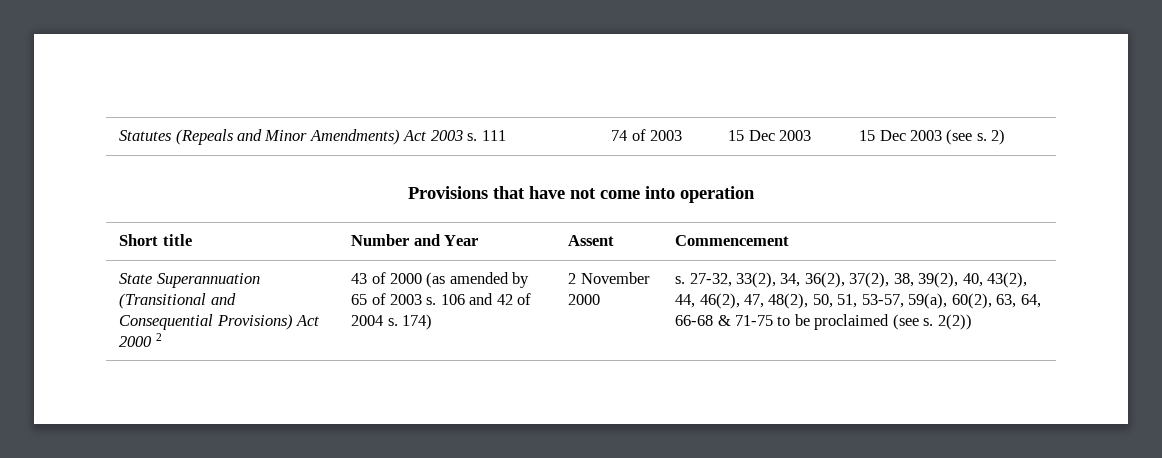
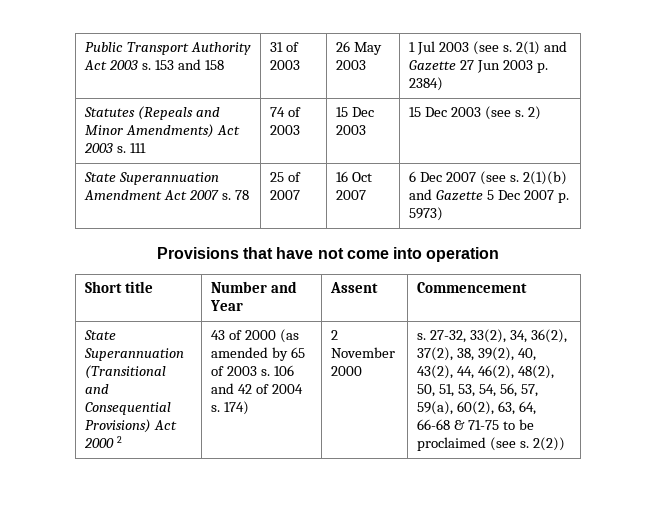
+ Public Transport Authority Act 2003 s. 153 and 158 | 31 of 2003 | 26 May 2003 | 1 Jul 2003 (see s. 2(1) and Gazette 27 Jun 2003 p. 2384)
+ State Superannuation Amendment Act 2007 s. 78 | 25 of 2007 | 16 Oct 2007 | 6 Dec 2007 (see s. 2(1)(b) and Gazette 5 Dec 2007 p. 5973)
- 27-32, 33(2), 34, 36(2), 37(2), 38, 39(2), 40, 43(2), 44, 46(2), 47, 48(2), 50, 51, 53-57, 59(a), 60(2), 63, 64, 66-68 & 71-75 to be proclaimed (see s.
+ 27-32, 33(2), 34, 36(2), 37(2), 38, 39(2), 40, 43(2), 44, 46(2), 48(2), 50, 51, 53, 54, 56, 57, 59(a), 60(2), 63, 64, 66-68 & 71-75 to be proclaimed (see s.

